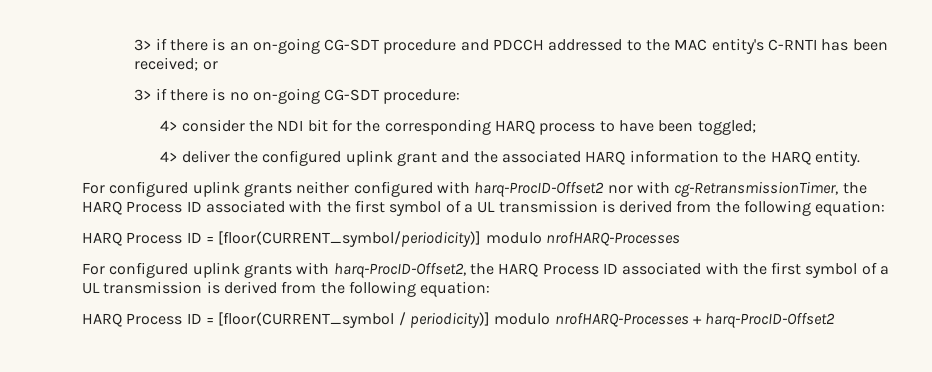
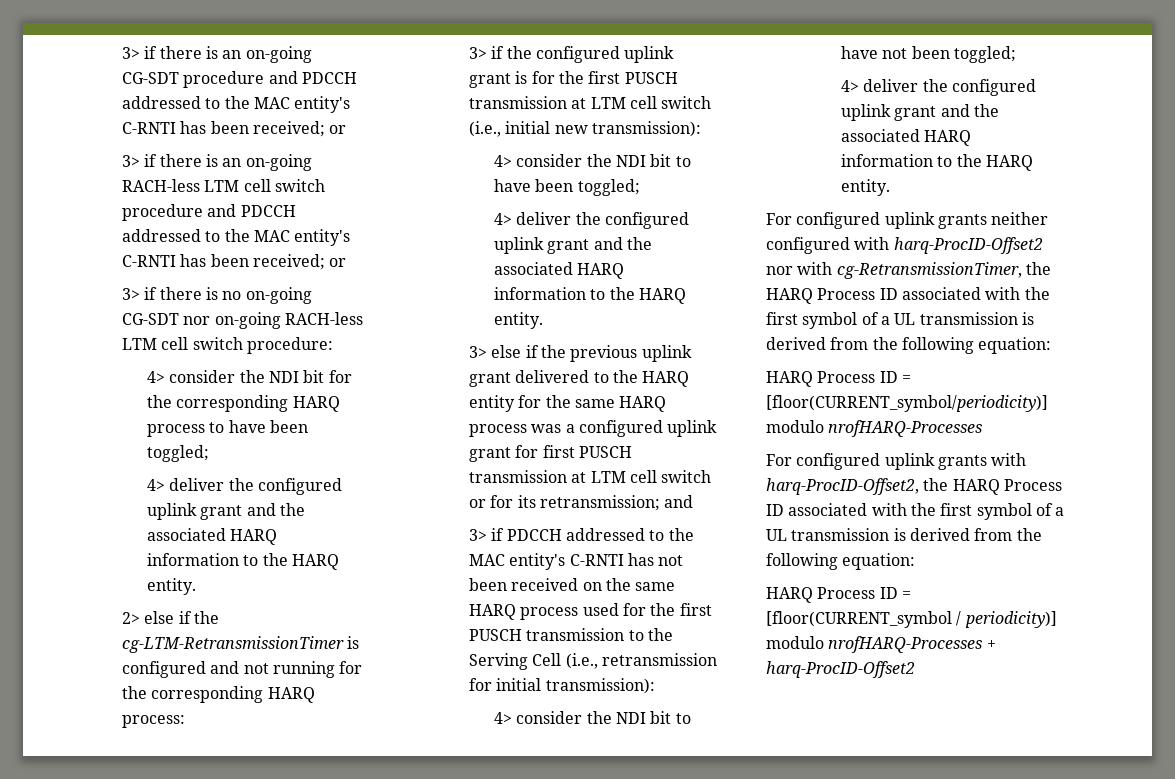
+ 3> if there is an on-going RACH-less LTM cell switch procedure and PDCCH addressed to the MAC entity's C-RNTI has been received; or
- 3> if there is no on-going CG-SDT procedure:
+ 3> if there is no on-going CG-SDT nor on-going RACH-less LTM cell switch procedure:
+ 2> else if the cg-LTM-RetransmissionTimer is configured and not running for the corresponding HARQ process:
+ 3> if the configured uplink grant is for the first PUSCH transmission at LTM cell switch (i.e., initial new transmission):
+ 4> consider the NDI bit to have been toggled;
+ 4> deliver the configured uplink grant and the associated HARQ information to the HARQ entity.
+ 3> else if the previous uplink grant delivered to the HARQ entity for the same HARQ process was a configured uplink grant for first PUSCH transmission at LTM cell switch or for its retransmission; and
+ 3> if PDCCH addressed to the MAC entity's C-RNTI has not been received on the same HARQ process used for the first PUSCH transmission to the Serving Cell (i.e., retransmission for initial transmission):
+ 4> consider the NDI bit to have not been toggled;
+ 4> deliver the configured uplink grant and the associated HARQ information to the HARQ entity.

